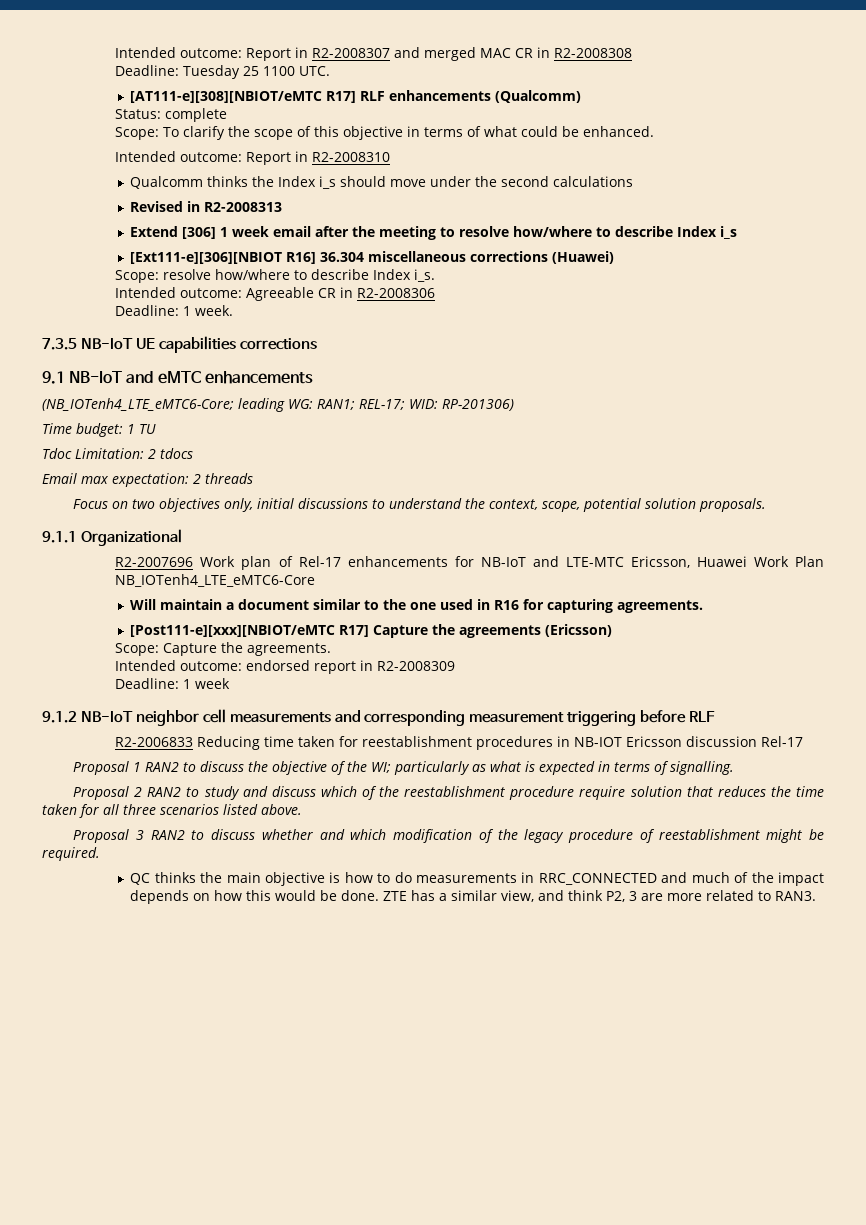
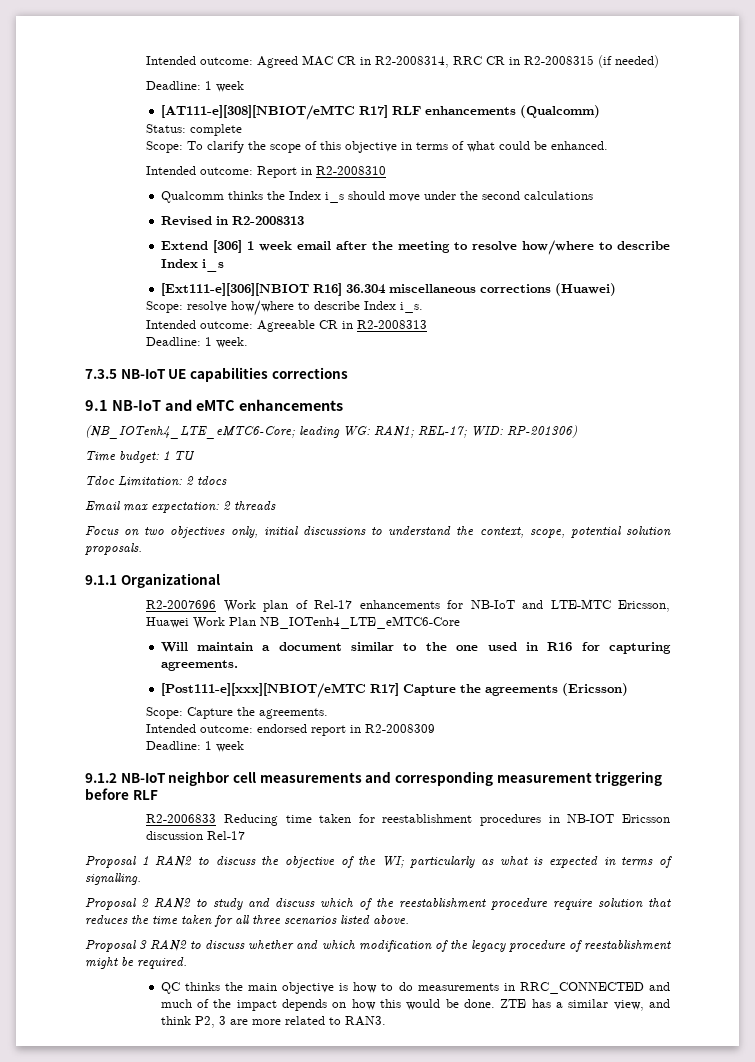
- Intended outcome: Report in R2-2008307 and merged MAC CR in R2-2008308
- Deadline: Tuesday 25 1100 UTC.
+ Intended outcome: Agreed MAC CR in R2-2008314, RRC CR in R2-2008315 (if needed)
+ Deadline: 1 week
- Intended outcome: Agreeable CR in R2-2008306
+ Intended outcome: Agreeable CR in R2-2008313

